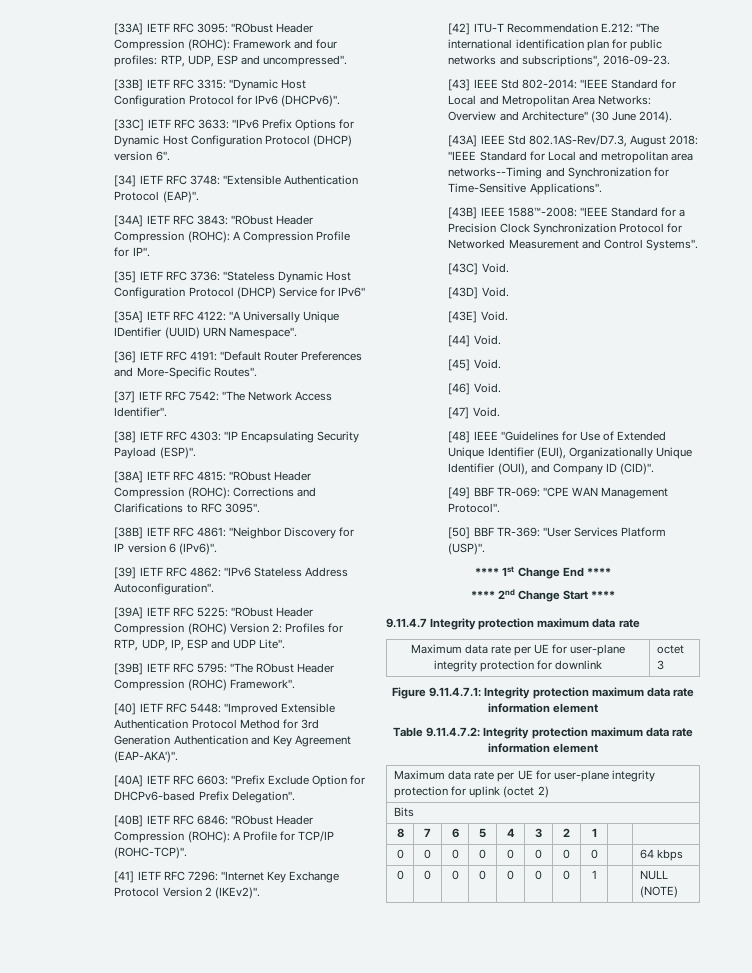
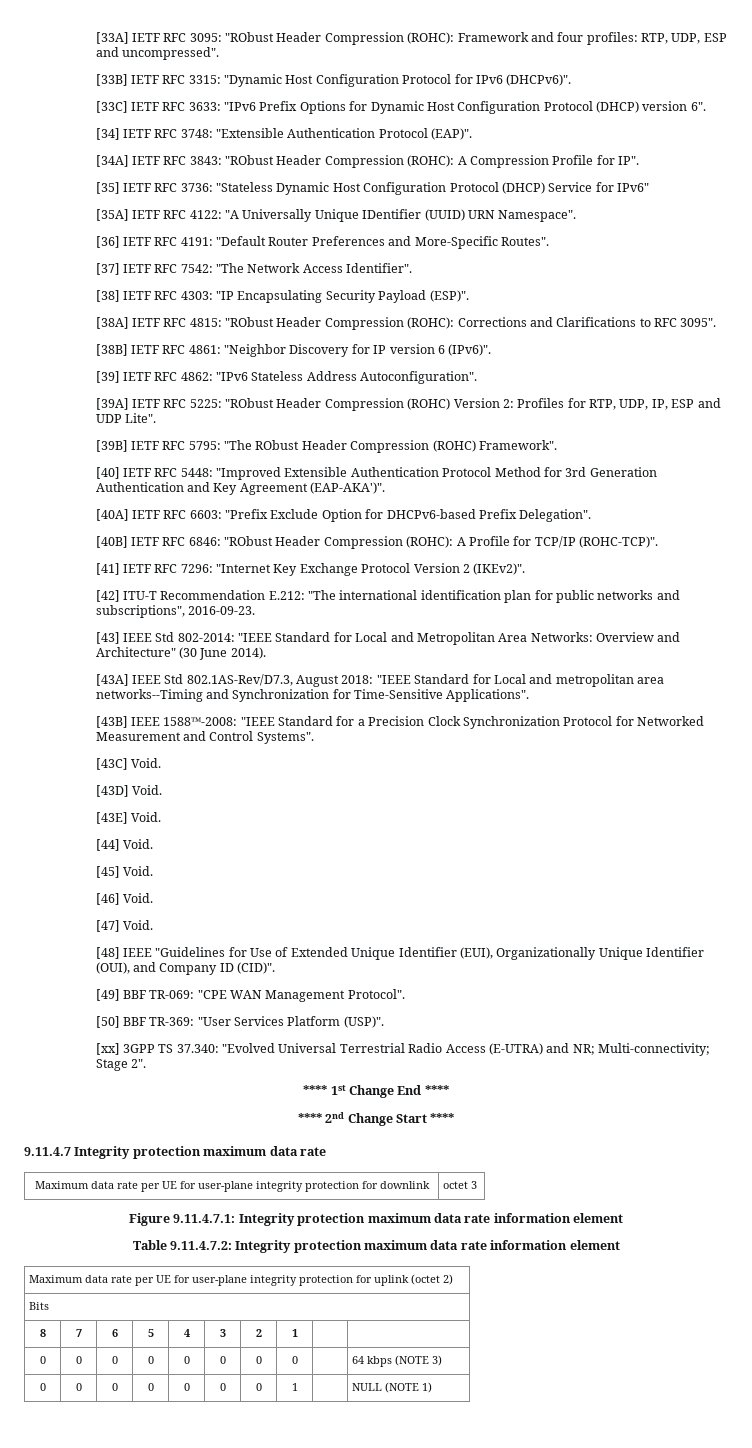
+ [xx] 3GPP TS 37.340: "Evolved Universal Terrestrial Radio Access (E-UTRA) and NR; Multi-connectivity; Stage 2".
- 0 | 0 | 0 | 0 | 0 | 0 | 0 | 0 | | 64 kbps
+ 0 | 0 | 0 | 0 | 0 | 0 | 0 | 0 | | 64 kbps (NOTE 3)
- 0 | 0 | 0 | 0 | 0 | 0 | 0 | 1 | | NULL (NOTE)
+ 0 | 0 | 0 | 0 | 0 | 0 | 0 | 1 | | NULL (NOTE 1)

